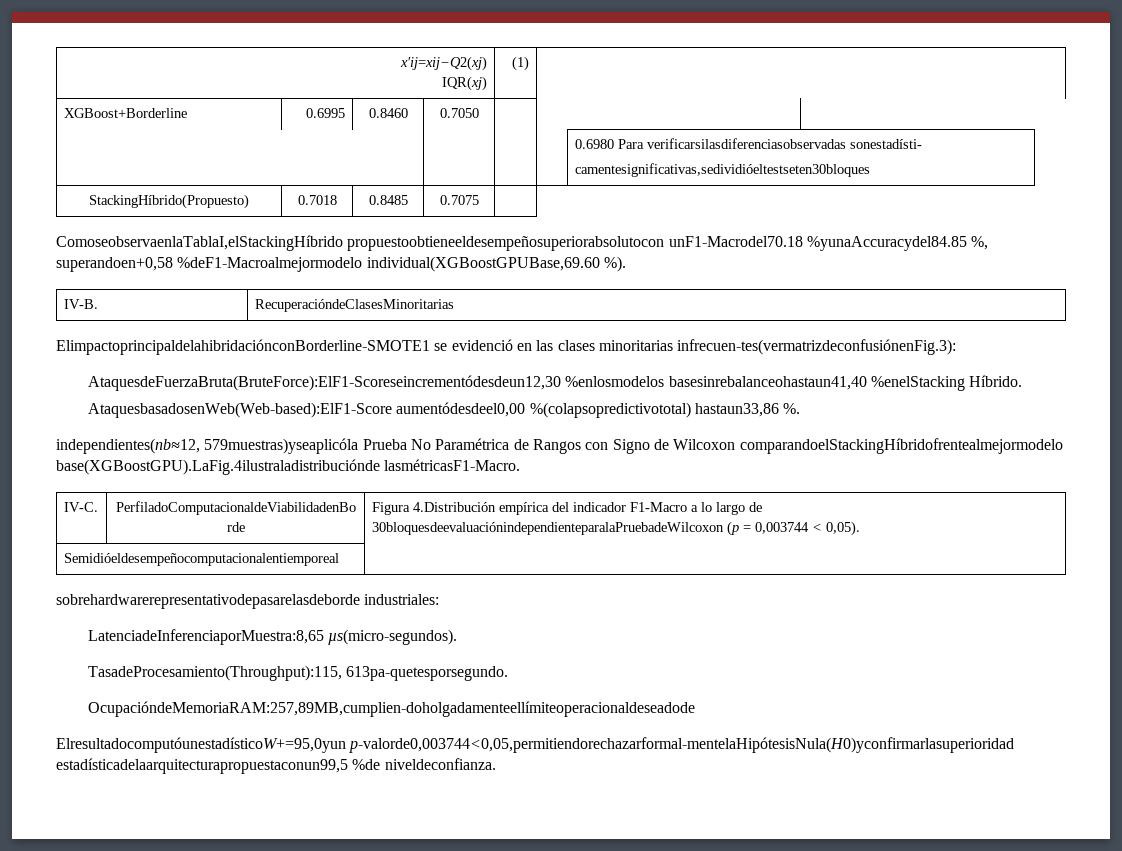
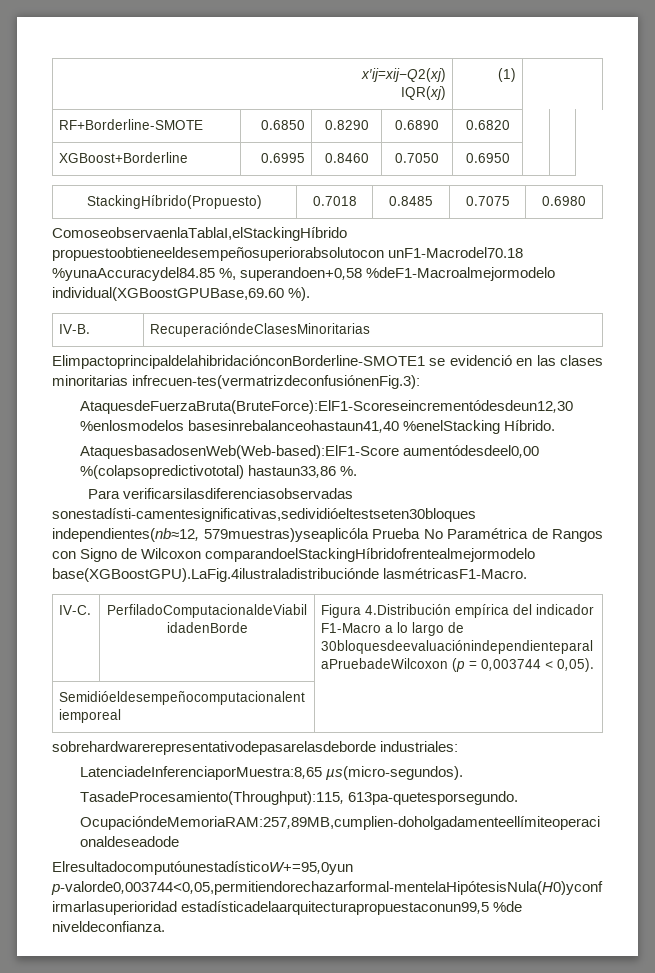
+ RF+Borderline-SMOTE | 0.6850 | 0.8290 | 0.6890 | 0.6820 | |
- XGBoost+Borderline | 0.6995 | 0.8460 | 0.7050 | |
- | | | | 0.6980 Para verificarsilasdiferenciasobservadas sonestadísti-
- camentesignificativas,sedividióeltestseten30bloques
+ XGBoost+Borderline | 0.6995 | 0.8460 | 0.7050 | 0.6950 | |
- StackingHíbrido(Propuesto) | 0.7018 | 0.8485 | 0.7075 |
+ StackingHíbrido(Propuesto) | 0.7018 | 0.8485 | 0.7075 | 0.6980
- independientes(nb≈12, 579muestras)yseaplicóla Prueba No Paramétrica de Rangos con Signo de Wilcoxon comparandoelStackingHíbridofrentealmejormodelo base(XGBoostGPU).LaFig.4ilustraladistribuciónde lasmétricasF1-Macro.
+ Para verificarsilasdiferenciasobservadas sonestadísti-camentesignificativas,sedividióeltestseten30bloques independientes(nb≈12, 579muestras)yseaplicóla Prueba No Paramétrica de Rangos con Signo de Wilcoxon comparandoelStackingHíbridofrentealmejormodelo base(XGBoostGPU).LaFig.4ilustraladistribuciónde lasmétricasF1-Macro.

